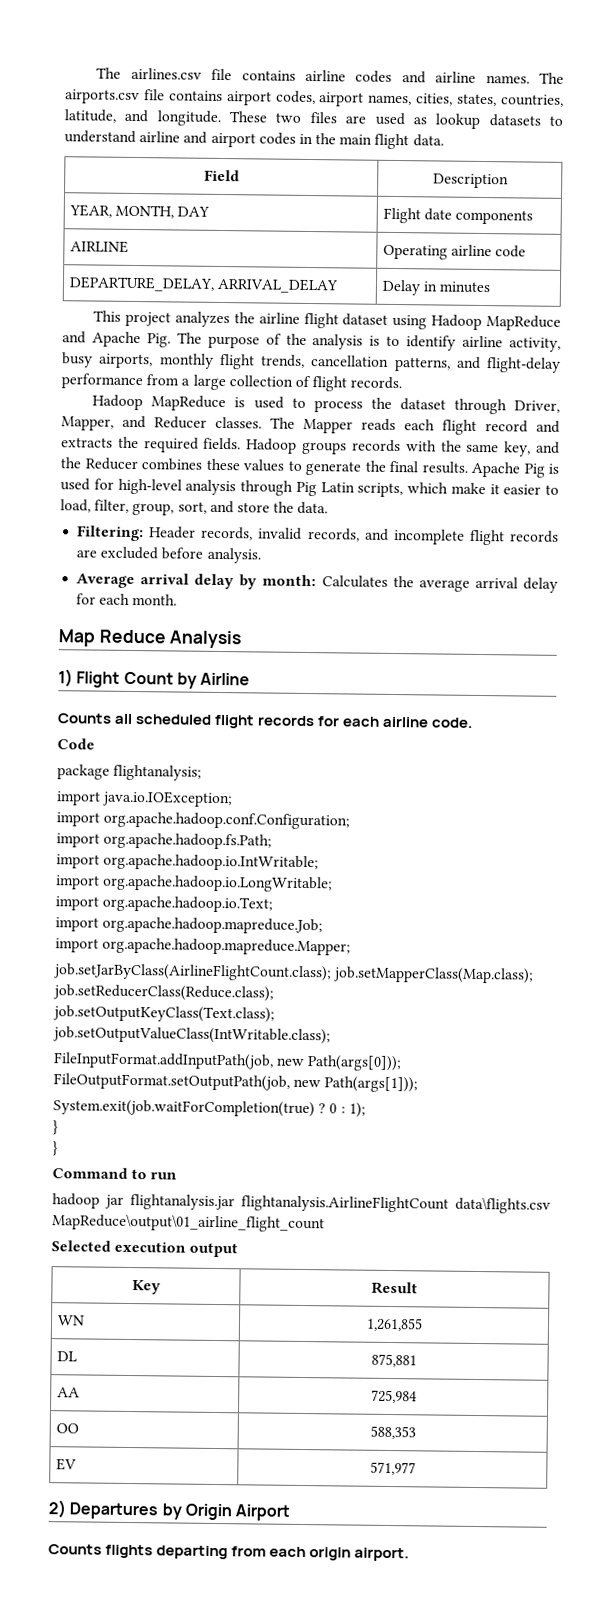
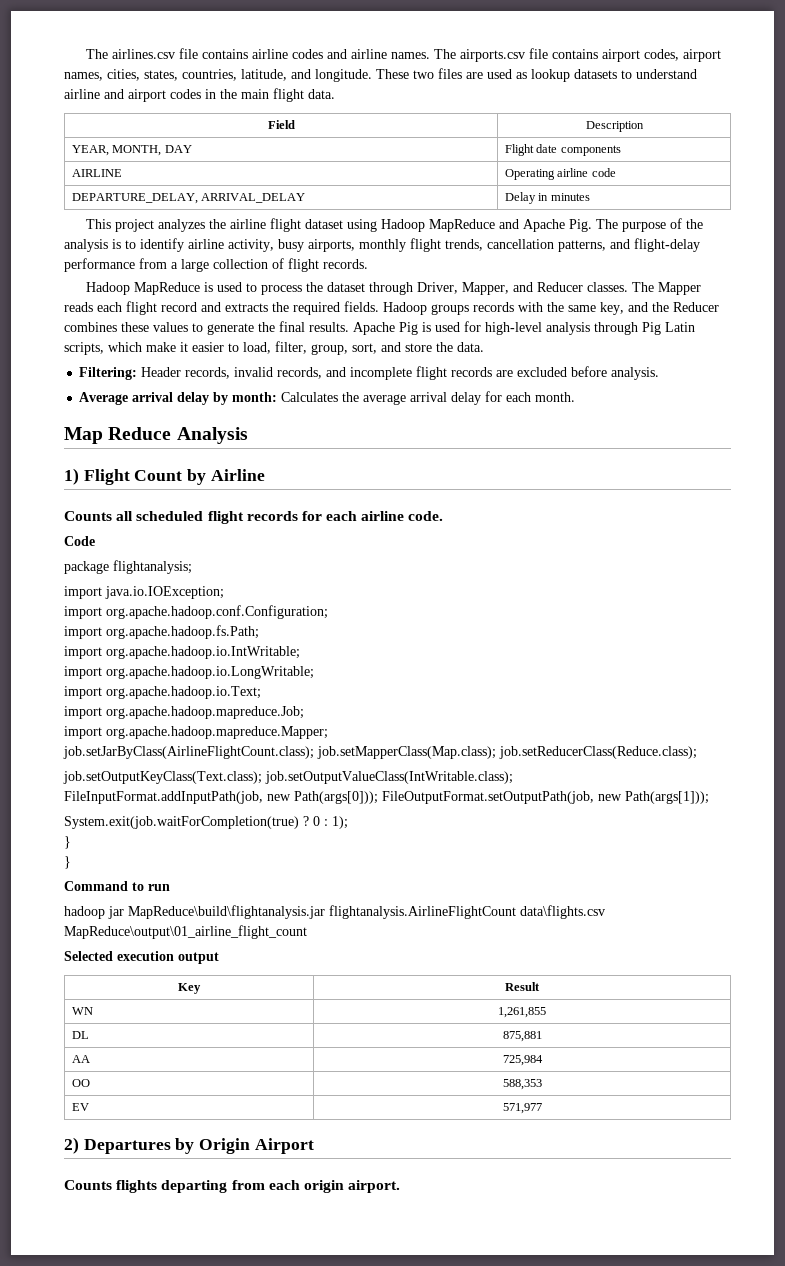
- hadoop jar flightanalysis.jar flightanalysis.AirlineFlightCount data\flights.csv MapReduce\output\01_airline_flight_count
+ hadoop jar MapReduce\build\flightanalysis.jar flightanalysis.AirlineFlightCount data\flights.csv MapReduce\output\01_airline_flight_count

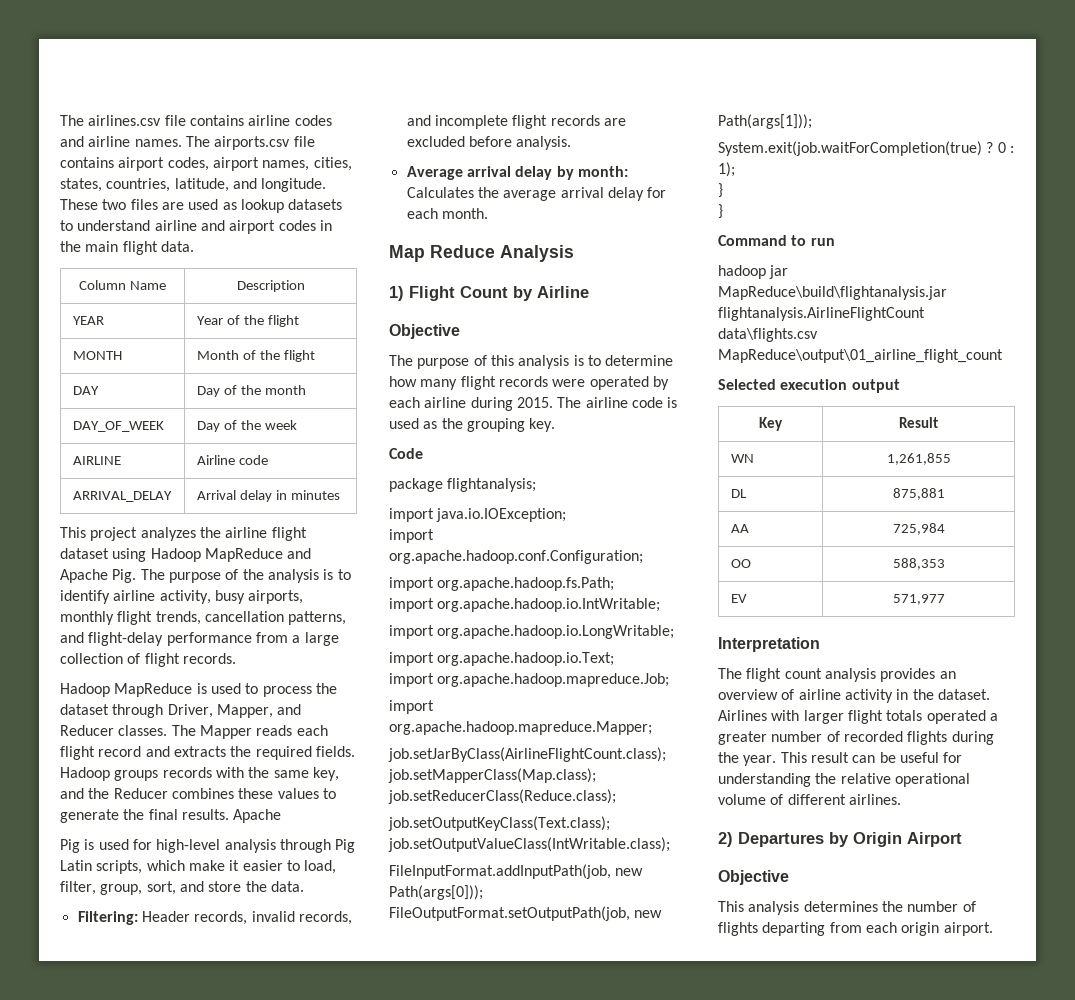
- Field | Description
+ Column Name | Description
- YEAR, MONTH, DAY | Flight date components
+ YEAR | Year of the flight
+ MONTH | Month of the flight
+ DAY | Day of the month
+ DAY_OF_WEEK | Day of the week
- AIRLINE | Operating airline code
+ AIRLINE | Airline code
- DEPARTURE_DELAY, ARRIVAL_DELAY | Delay in minutes
+ ARRIVAL_DELAY | Arrival delay in minutes
- Hadoop groups records with the same key, and the Reducer combines these values to generate the final results. Apache Pig is used for high-level analysis through Pig Latin scripts, which make it easier to load, filter, group, sort, and store the data.
+ Hadoop groups records with the same key, and the Reducer combines these values to generate the final results. Apache
+ Pig is used for high-level analysis through Pig Latin scripts, which make it easier to load, filter, group, sort, and store the data.
  1) Flight Count by Airline
- Counts all scheduled flight records for each airline code.
+ Objective
+ The purpose of this analysis is to determine how many flight records were operated by each airline during 2015. The airline code is used as the grouping key.
+ Interpretation
+ The flight count analysis provides an overview of airline activity in the dataset. Airlines with larger flight totals operated a greater number of recorded flights during the year. This result can be useful for understanding the relative operational volume of different airlines.
  2) Departures by Origin Airport
- Counts flights departing from each origin airport.
+ Objective
+ This analysis determines the number of flights departing from each origin airport.

